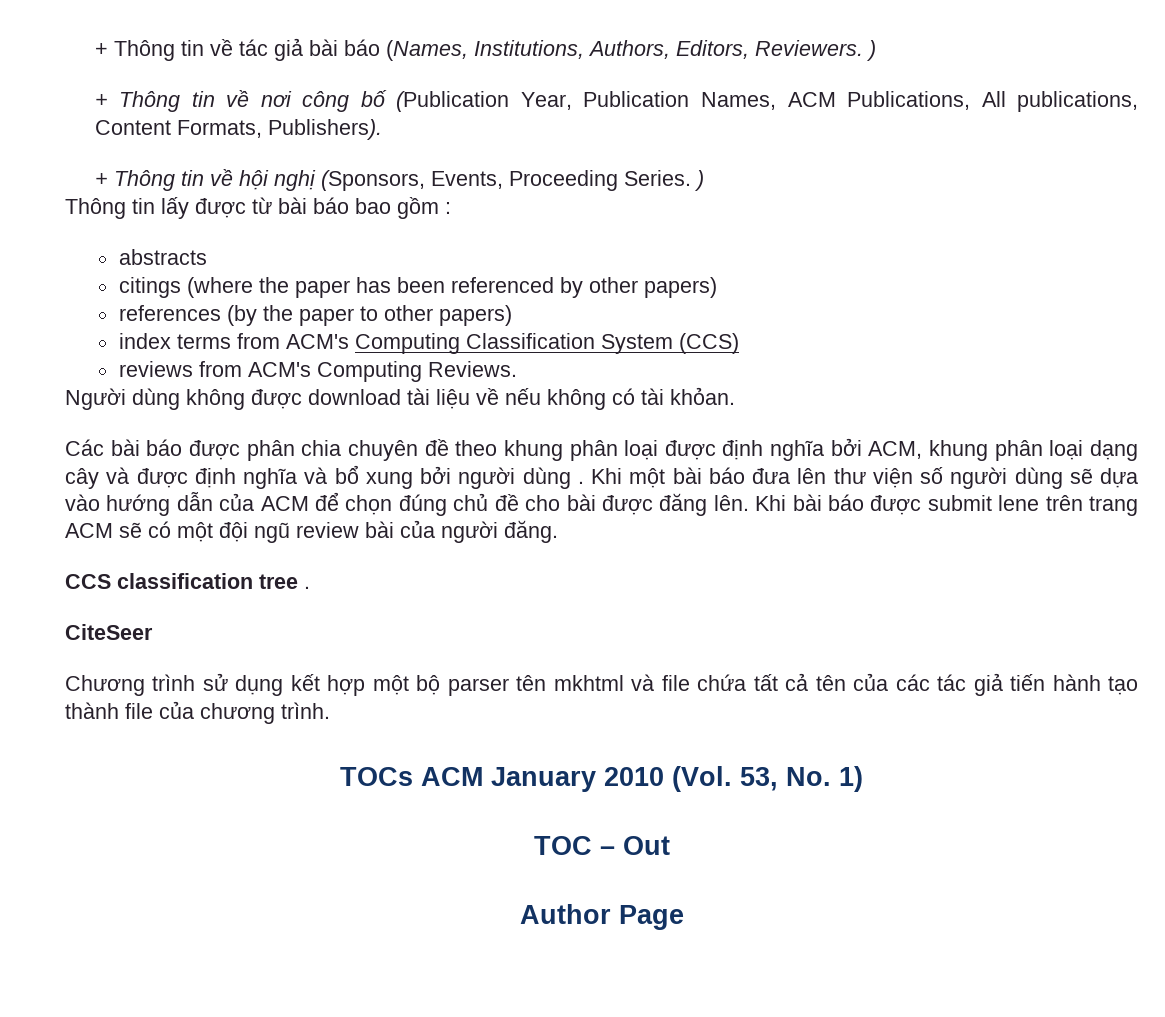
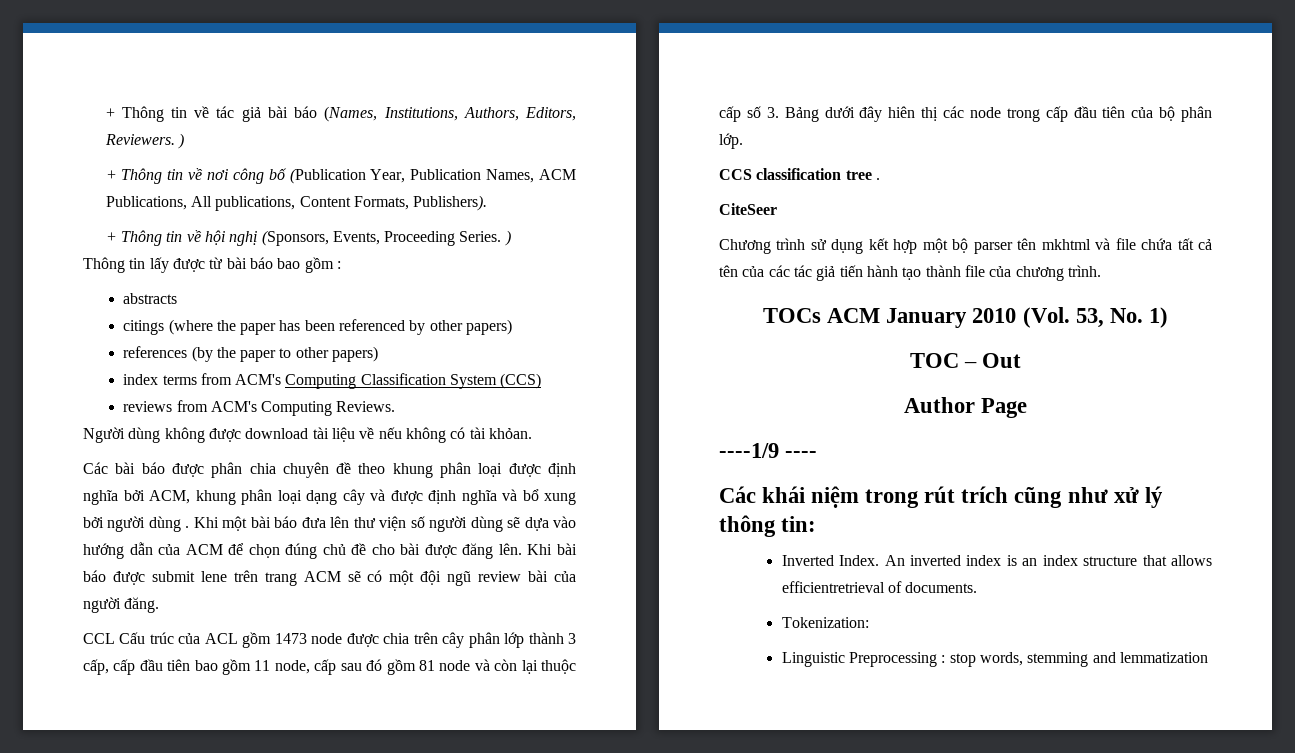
+ CCL Cấu trúc của ACL gồm 1473 node được chia trên cây phân lớp thành 3 cấp, cấp đầu tiên bao gồm 11 node, cấp sau đó gồm 81 node và còn lại thuộc cấp số 3. Bảng dưới đây hiên thị các node trong cấp đầu tiên của bộ phân lớp.
+ ----1/9 ----
+ Các khái niệm trong rút trích cũng như xử lý thông tin:
+ Inverted Index. An inverted index is an index structure that allows efficientretrieval of documents.
+ Tokenization:
+ Linguistic Preprocessing : stop words, stemming and lemmatization

